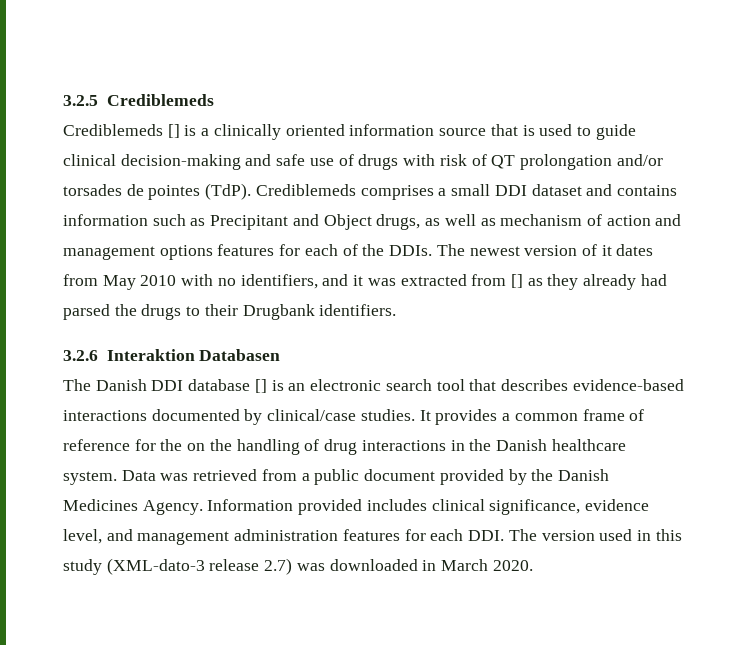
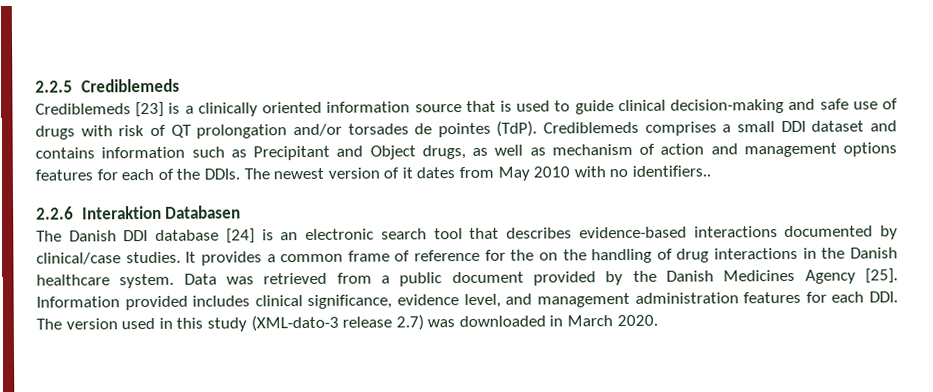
- 3.2.5 Crediblemeds
+ 2.2.5 Crediblemeds
- Crediblemeds [] is a clinically oriented information source that is used to guide clinical decision-making and safe use of drugs with risk of QT prolongation and/or torsades de pointes (TdP).
+ Crediblemeds [23] is a clinically oriented information source that is used to guide clinical decision-making and safe use of drugs with risk of QT prolongation and/or torsades de pointes (TdP).
- The newest version of it dates from May 2010 with no identifiers, and it was extracted from [] as they already had parsed the drugs to their Drugbank identifiers.
- 3.2.6 Interaktion Databasen
+ The newest version of it dates from May 2010 with no identifiers..
+ 2.2.6 Interaktion Databasen
- The Danish DDI database [] is an electronic search tool that describes evidence-based interactions documented by clinical/case studies.
+ The Danish DDI database [24] is an electronic search tool that describes evidence-based interactions documented by clinical/case studies.
- Data was retrieved from a public document provided by the Danish Medicines Agency.
+ Data was retrieved from a public document provided by the Danish Medicines Agency [25].

